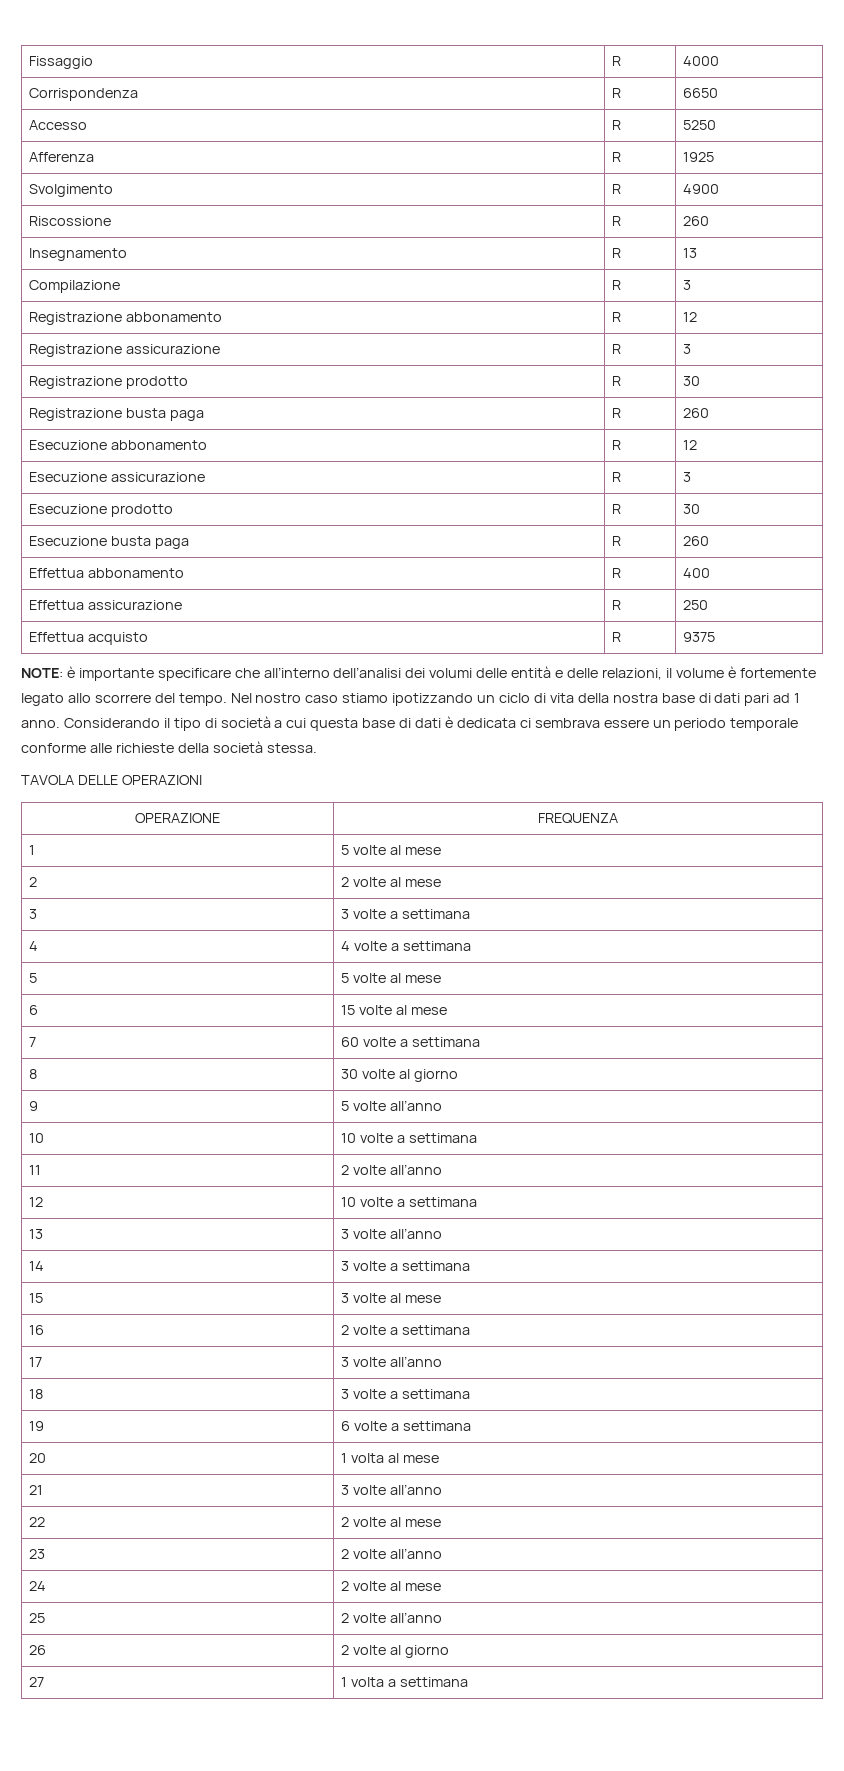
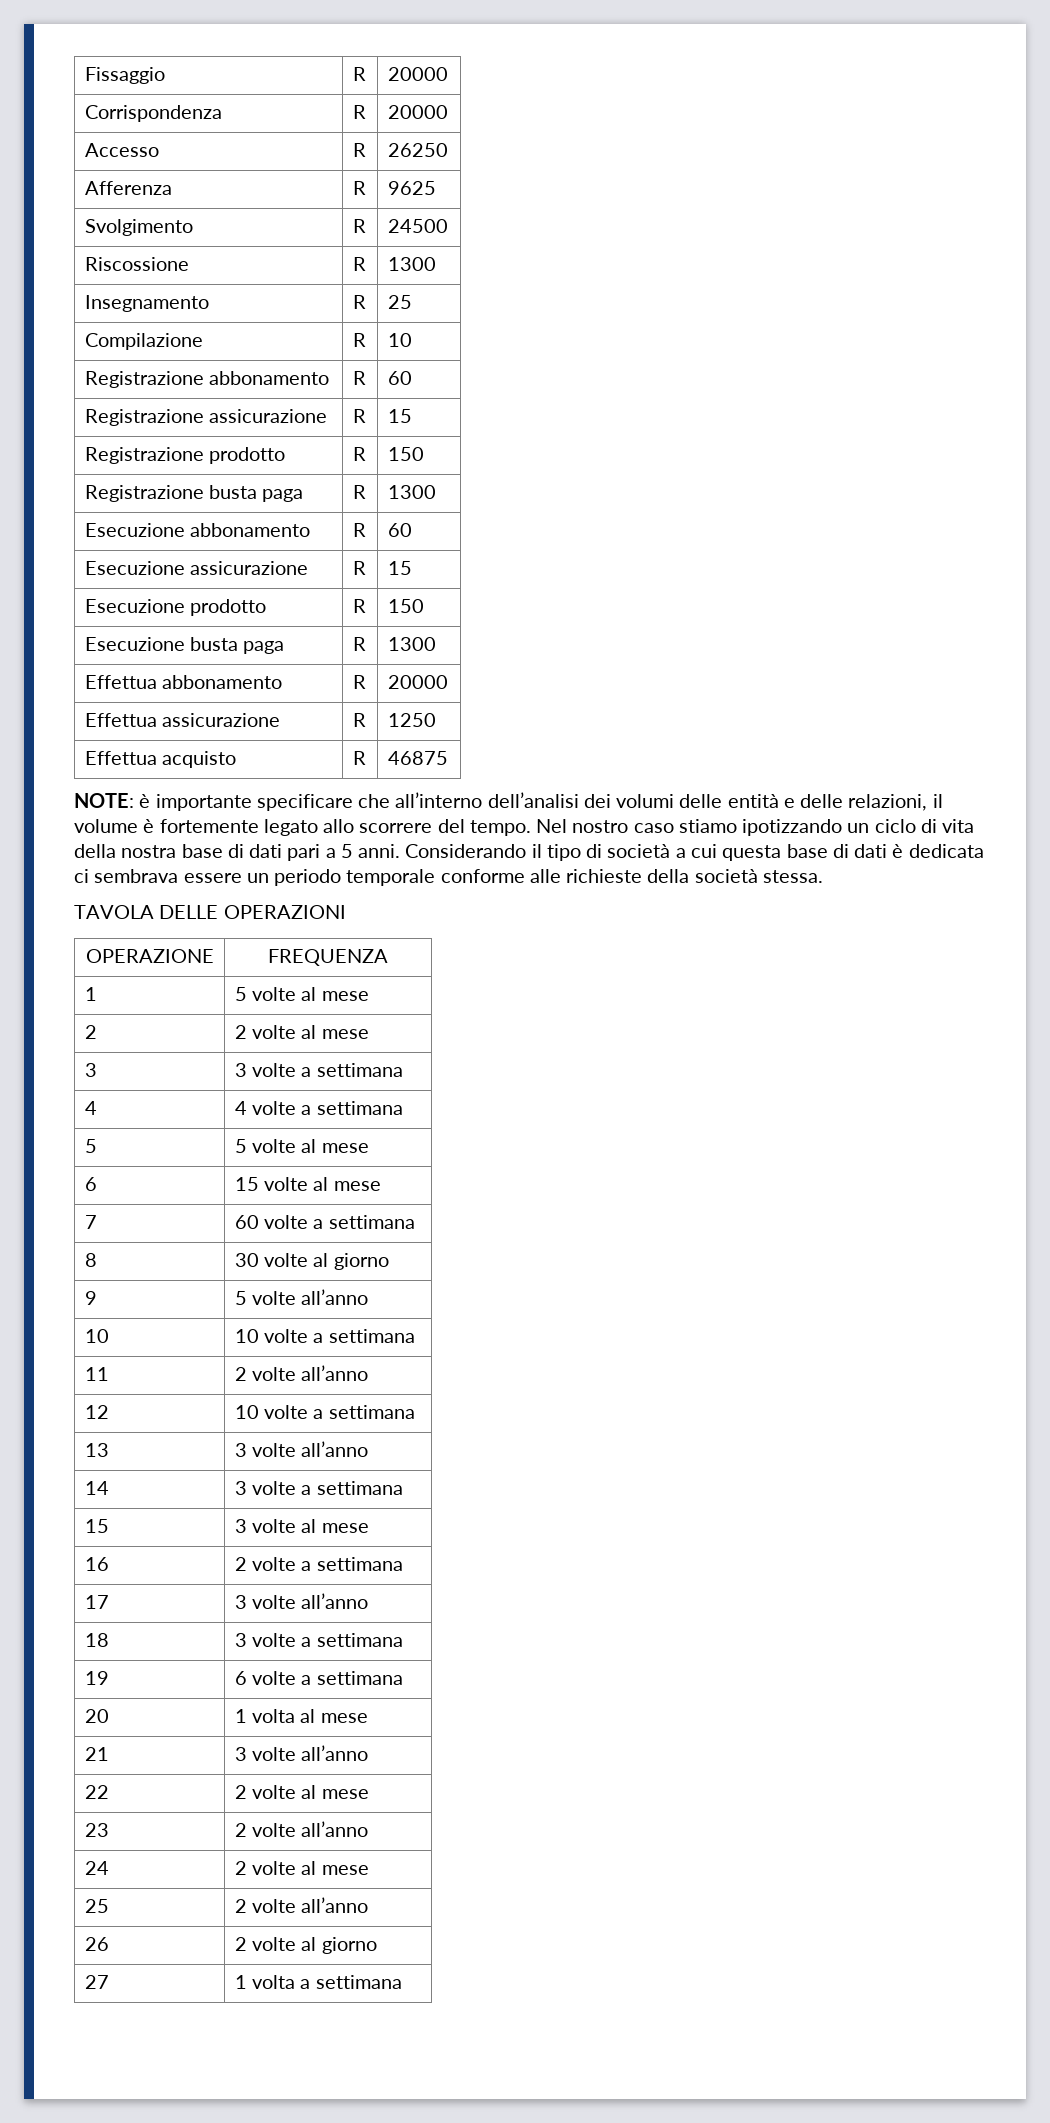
- Fissaggio | R | 4000
+ Fissaggio | R | 20000
- Corrispondenza | R | 6650
+ Corrispondenza | R | 20000
- Accesso | R | 5250
+ Accesso | R | 26250
- Afferenza | R | 1925
+ Afferenza | R | 9625
- Svolgimento | R | 4900
+ Svolgimento | R | 24500
- Riscossione | R | 260
+ Riscossione | R | 1300
- Insegnamento | R | 13
+ Insegnamento | R | 25
- Compilazione | R | 3
+ Compilazione | R | 10
- Registrazione abbonamento | R | 12
+ Registrazione abbonamento | R | 60
- Registrazione assicurazione | R | 3
+ Registrazione assicurazione | R | 15
- Registrazione prodotto | R | 30
+ Registrazione prodotto | R | 150
- Registrazione busta paga | R | 260
+ Registrazione busta paga | R | 1300
- Esecuzione abbonamento | R | 12
+ Esecuzione abbonamento | R | 60
- Esecuzione assicurazione | R | 3
+ Esecuzione assicurazione | R | 15
- Esecuzione prodotto | R | 30
+ Esecuzione prodotto | R | 150
- Esecuzione busta paga | R | 260
+ Esecuzione busta paga | R | 1300
- Effettua abbonamento | R | 400
+ Effettua abbonamento | R | 20000
- Effettua assicurazione | R | 250
+ Effettua assicurazione | R | 1250
- Effettua acquisto | R | 9375
+ Effettua acquisto | R | 46875
- Nel nostro caso stiamo ipotizzando un ciclo di vita della nostra base di dati pari ad 1 anno.
+ Nel nostro caso stiamo ipotizzando un ciclo di vita della nostra base di dati pari a 5 anni.

